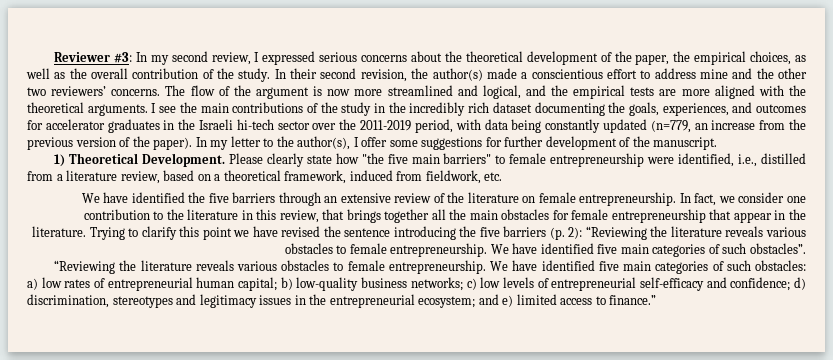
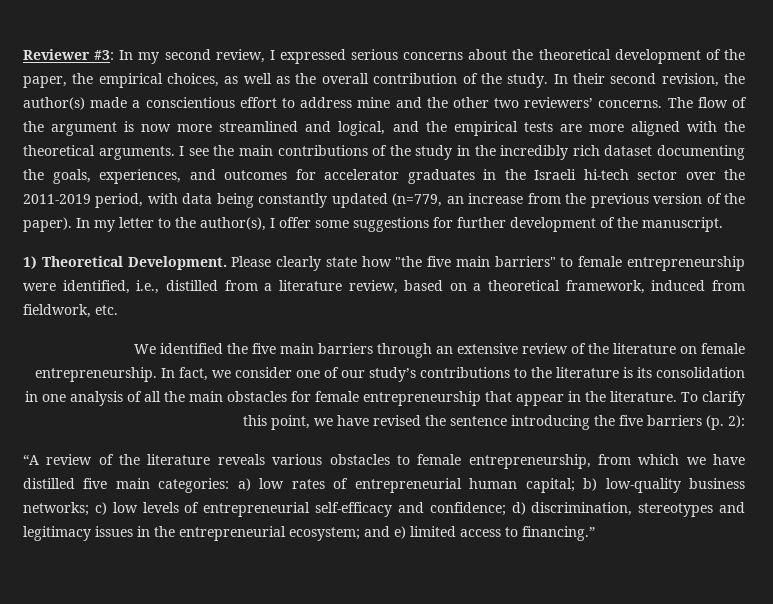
- We have identified the five barriers through an extensive review of the literature on female entrepreneurship.
+ We identified the five main barriers through an extensive review of the literature on female entrepreneurship.
- In fact, we consider one contribution to the literature in this review, that brings together all the main obstacles for female entrepreneurship that appear in the literature.
+ In fact, we consider one of our study’s contributions to the literature is its consolidation in one analysis of all the main obstacles for female entrepreneurship that appear in the literature.
- Trying to clarify this point we have revised the sentence introducing the five barriers (p. 2): “Reviewing the literature reveals various obstacles to female entrepreneurship. We have identified five main categories of such obstacles”.
- “Reviewing the literature reveals various obstacles to female entrepreneurship. We have identified five main categories of such obstacles: a) low rates of entrepreneurial human capital; b) low-quality business networks; c) low levels of entrepreneurial self-efficacy and confidence; d) discrimination, stereotypes and legitimacy issues in the entrepreneurial ecosystem; and e) limited access to finance.”
+ To clarify this point, we have revised the sentence introducing the five barriers (p. 2):
+ “A review of the literature reveals various obstacles to female entrepreneurship, from which we have distilled five main categories: a) low rates of entrepreneurial human capital; b) low-quality business networks; c) low levels of entrepreneurial self-efficacy and confidence; d) discrimination, stereotypes and legitimacy issues in the entrepreneurial ecosystem; and e) limited access to financing.”

